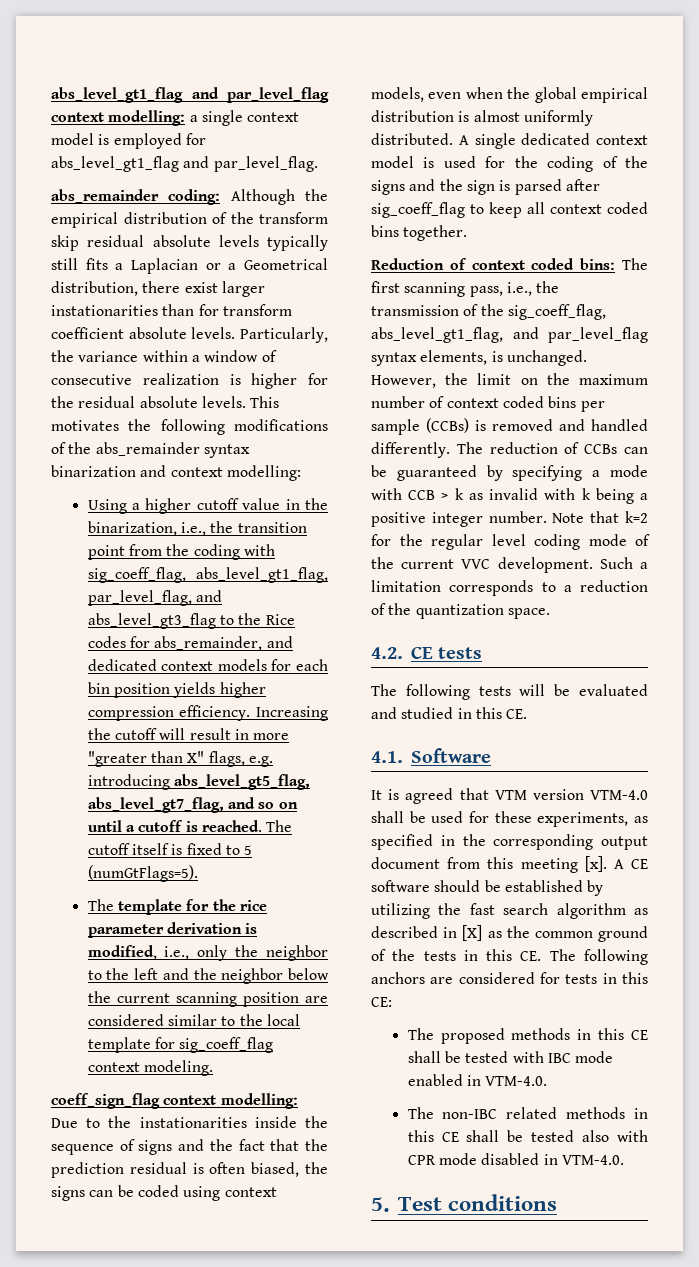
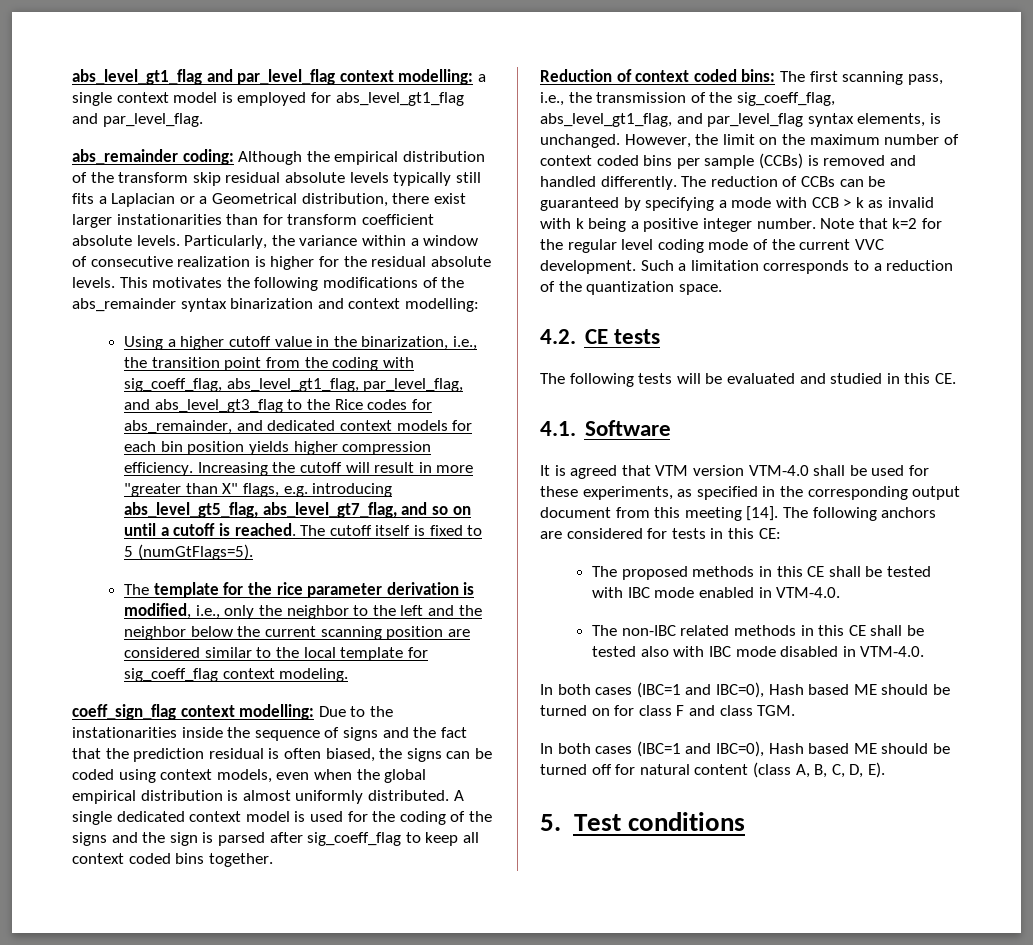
- It is agreed that VTM version VTM-4.0 shall be used for these experiments, as specified in the corresponding output document from this meeting [x]. A CE software should be established by utilizing the fast search algorithm as described in [X] as the common ground of the tests in this CE. The following anchors are considered for tests in this CE:
+ It is agreed that VTM version VTM-4.0 shall be used for these experiments, as specified in the corresponding output document from this meeting [14]. The following anchors are considered for tests in this CE:
- The non-IBC related methods in this CE shall be tested also with CPR mode disabled in VTM-4.0.
+ The non-IBC related methods in this CE shall be tested also with IBC mode disabled in VTM-4.0.
+ In both cases (IBC=1 and IBC=0), Hash based ME should be turned on for class F and class TGM.
+ In both cases (IBC=1 and IBC=0), Hash based ME should be turned off for natural content (class A, B, C, D, E).

